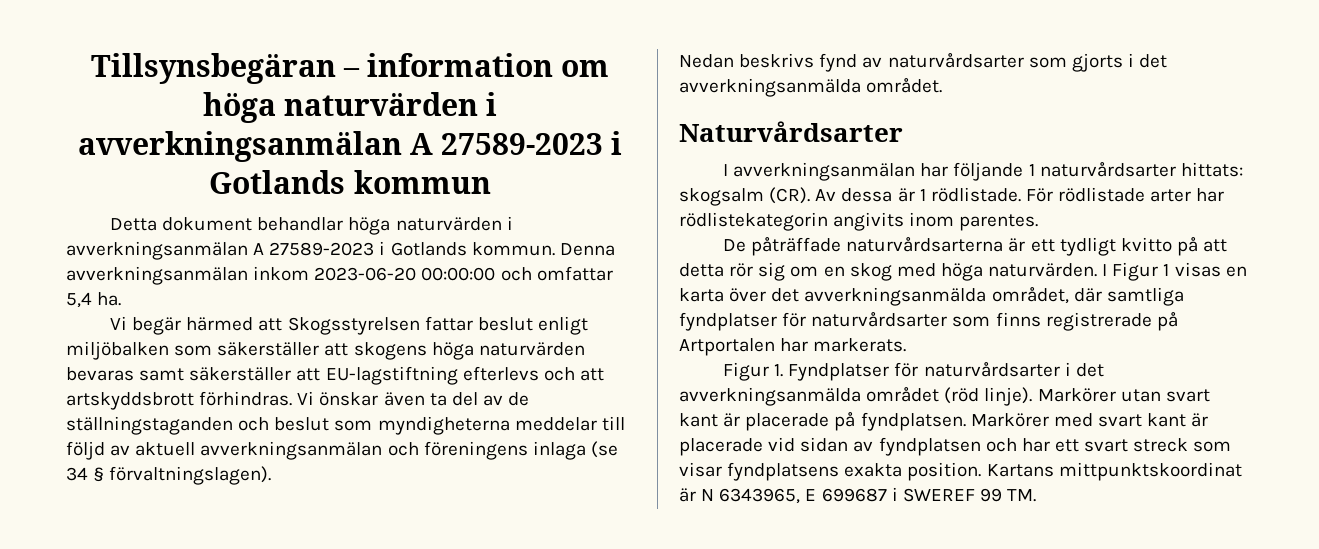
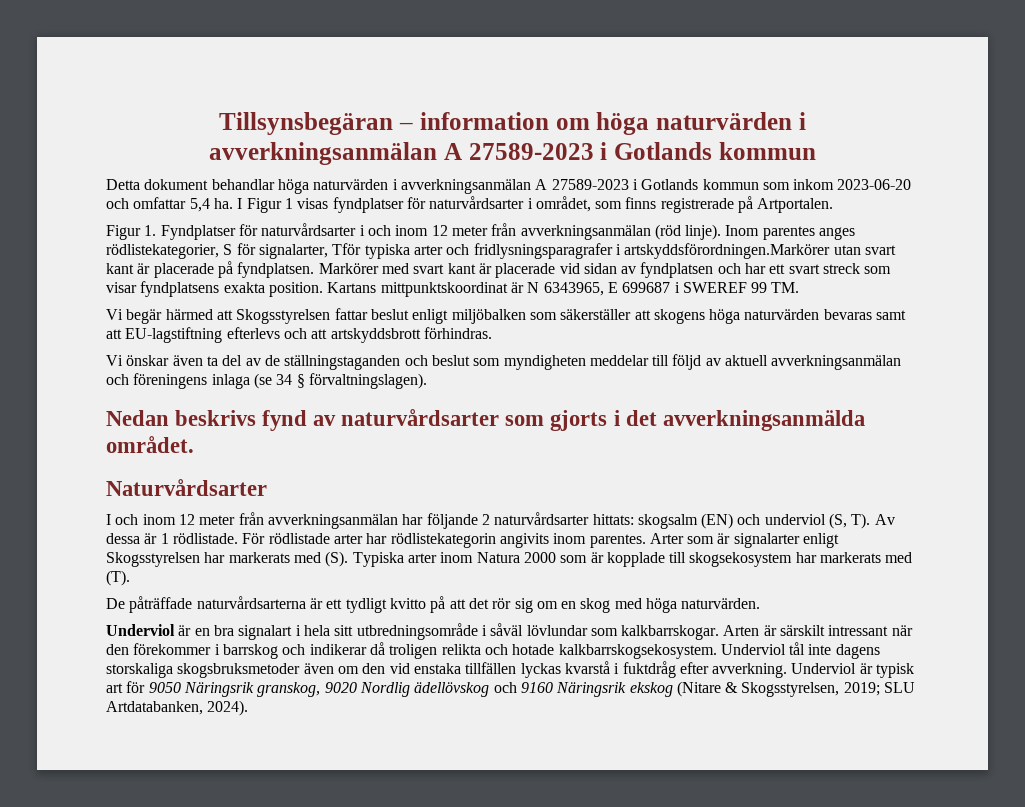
- Detta dokument behandlar höga naturvärden i avverkningsanmälan A 27589-2023 i Gotlands kommun. Denna avverkningsanmälan inkom 2023-06-20 00:00:00 och omfattar 5,4 ha.
- Vi begär härmed att Skogsstyrelsen fattar beslut enligt miljöbalken som säkerställer att skogens höga naturvärden bevaras samt säkerställer att EU-lagstiftning efterlevs och att artskyddsbrott förhindras. Vi önskar även ta del av de ställningstaganden och beslut som myndigheterna meddelar till följd av aktuell avverkningsanmälan och föreningens inlaga (se 34 § förvaltningslagen).
- Nedan beskrivs fynd av naturvårdsarter som gjorts i det avverkningsanmälda området.
- Naturvårdsarter
- I avverkningsanmälan har följande 1 naturvårdsarter hittats: skogsalm (CR). Av dessa är 1 rödlistade. För rödlistade arter har rödlistekategorin angivits inom parentes.
- De påträffade naturvårdsarterna är ett tydligt kvitto på att detta rör sig om en skog med höga naturvärden. I Figur 1 visas en karta över det avverkningsanmälda området, där samtliga fyndplatser för naturvårdsarter som finns registrerade på Artportalen har markerats.
+ Detta dokument behandlar höga naturvärden i avverkningsanmälan A 27589-2023 i Gotlands kommun som inkom 2023-06-20 och omfattar 5,4 ha. I Figur 1 visas fyndplatser för naturvårdsarter i området, som finns registrerade på Artportalen.
- Figur 1. Fyndplatser för naturvårdsarter i det avverkningsanmälda området (röd linje). Markörer utan svart kant är placerade på fyndplatsen.
+ Figur 1. Fyndplatser för naturvårdsarter i och inom 12 meter från avverkningsanmälan (röd linje). Inom parentes anges rödlistekategorier, S för signalarter, Tför typiska arter och fridlysningsparagrafer i artskyddsförordningen.Markörer utan svart kant är placerade på fyndplatsen.
+ Vi begär härmed att Skogsstyrelsen fattar beslut enligt miljöbalken som säkerställer att skogens höga naturvärden bevaras samt att EU-lagstiftning efterlevs och att artskyddsbrott förhindras.
+ Vi önskar även ta del av de ställningstaganden och beslut som myndigheten meddelar till följd av aktuell avverkningsanmälan och föreningens inlaga (se 34 § förvaltningslagen).
+ Nedan beskrivs fynd av naturvårdsarter som gjorts i det avverkningsanmälda området.
+ Naturvårdsarter
+ I och inom 12 meter från avverkningsanmälan har följande 2 naturvårdsarter hittats: skogsalm (EN) och underviol (S, T). Av dessa är 1 rödlistade. För rödlistade arter har rödlistekategorin angivits inom parentes. Arter som är signalarter enligt Skogsstyrelsen har markerats med (S). Typiska arter inom Natura 2000 som är kopplade till skogsekosystem har markerats med (T).
+ De påträffade naturvårdsarterna är ett tydligt kvitto på att det rör sig om en skog med höga naturvärden.
+ Underviol är en bra signalart i hela sitt utbredningsområde i såväl lövlundar som kalkbarrskogar. Arten är särskilt intressant när den förekommer i barrskog och indikerar då troligen relikta och hotade kalkbarrskogsekosystem. Underviol tål inte dagens storskaliga skogsbruksmetoder även om den vid enstaka tillfällen lyckas kvarstå i fuktdråg efter avverkning. Underviol är typisk art för 9050 Näringsrik granskog, 9020 Nordlig ädellövskog och 9160 Näringsrik ekskog (Nitare & Skogsstyrelsen, 2019; SLU Artdatabanken, 2024).

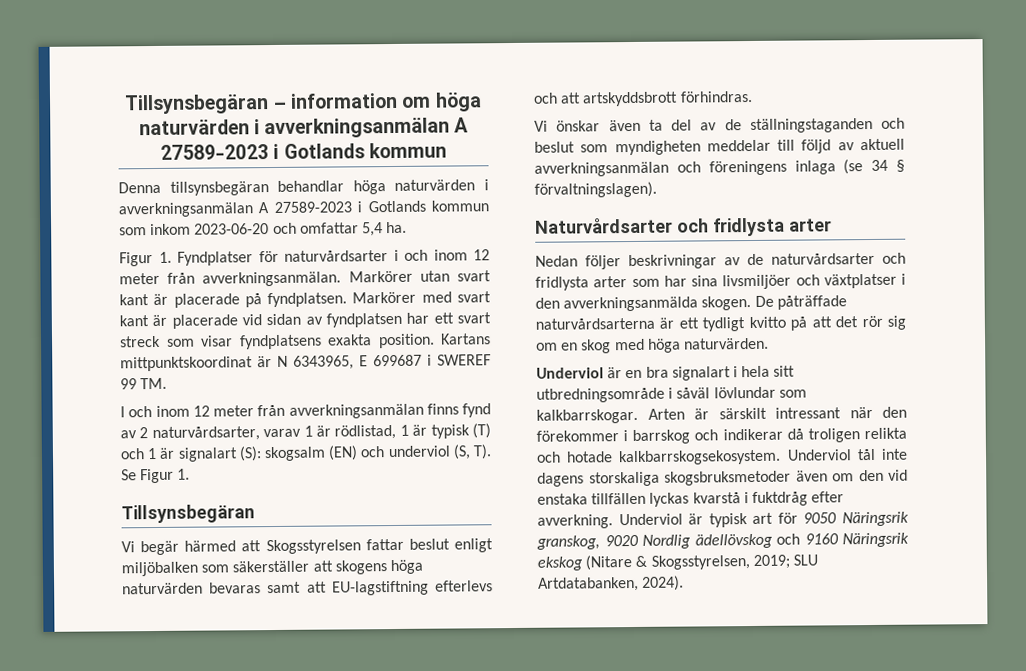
- Detta dokument behandlar höga naturvärden i avverkningsanmälan A 27589-2023 i Gotlands kommun som inkom 2023-06-20 och omfattar 5,4 ha. I Figur 1 visas fyndplatser för naturvårdsarter i området, som finns registrerade på Artportalen.
+ Denna tillsynsbegäran behandlar höga naturvärden i avverkningsanmälan A 27589-2023 i Gotlands kommun som inkom 2023-06-20 och omfattar 5,4 ha.
- Figur 1. Fyndplatser för naturvårdsarter i och inom 12 meter från avverkningsanmälan (röd linje). Inom parentes anges rödlistekategorier, S för signalarter, Tför typiska arter och fridlysningsparagrafer i artskyddsförordningen.Markörer utan svart kant är placerade på fyndplatsen.
+ Figur 1. Fyndplatser för naturvårdsarter i och inom 12 meter från avverkningsanmälan. Markörer utan svart kant är placerade på fyndplatsen.
- Markörer med svart kant är placerade vid sidan av fyndplatsen och har ett svart streck som visar fyndplatsens exakta position.
+ Markörer med svart kant är placerade vid sidan av fyndplatsen har ett svart streck som visar fyndplatsens exakta position.
+ I och inom 12 meter från avverkningsanmälan finns fynd av 2 naturvårdsarter, varav 1 är rödlistad, 1 är typisk (T) och 1 är signalart (S): skogsalm (EN) och underviol (S, T). Se Figur 1.
+ Tillsynsbegäran
- Nedan beskrivs fynd av naturvårdsarter som gjorts i det avverkningsanmälda området.
- Naturvårdsarter
- I och inom 12 meter från avverkningsanmälan har följande 2 naturvårdsarter hittats: skogsalm (EN) och underviol (S, T). Av dessa är 1 rödlistade. För rödlistade arter har rödlistekategorin angivits inom parentes. Arter som är signalarter enligt Skogsstyrelsen har markerats med (S). Typiska arter inom Natura 2000 som är kopplade till skogsekosystem har markerats med (T).
- De påträffade naturvårdsarterna är ett tydligt kvitto på att det rör sig om en skog med höga naturvärden.
+ Naturvårdsarter och fridlysta arter
+ Nedan följer beskrivningar av de naturvårdsarter och fridlysta arter som har sina livsmiljöer och växtplatser i den avverkningsanmälda skogen. De påträffade naturvårdsarterna är ett tydligt kvitto på att det rör sig om en skog med höga naturvärden.

